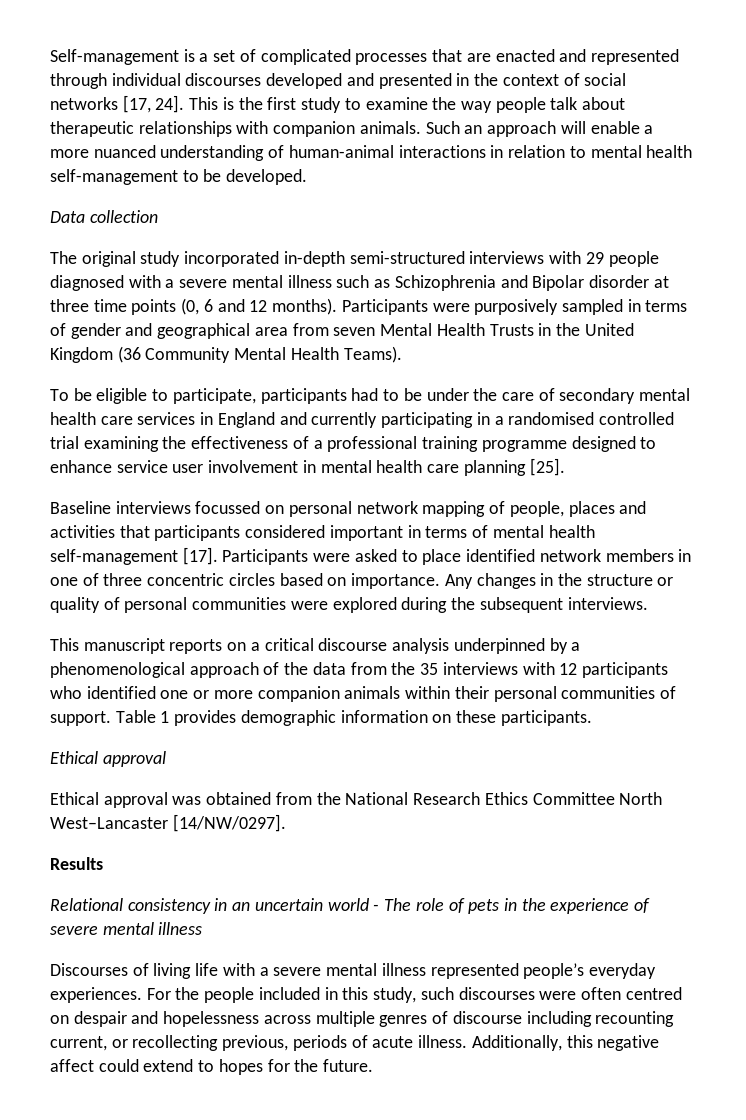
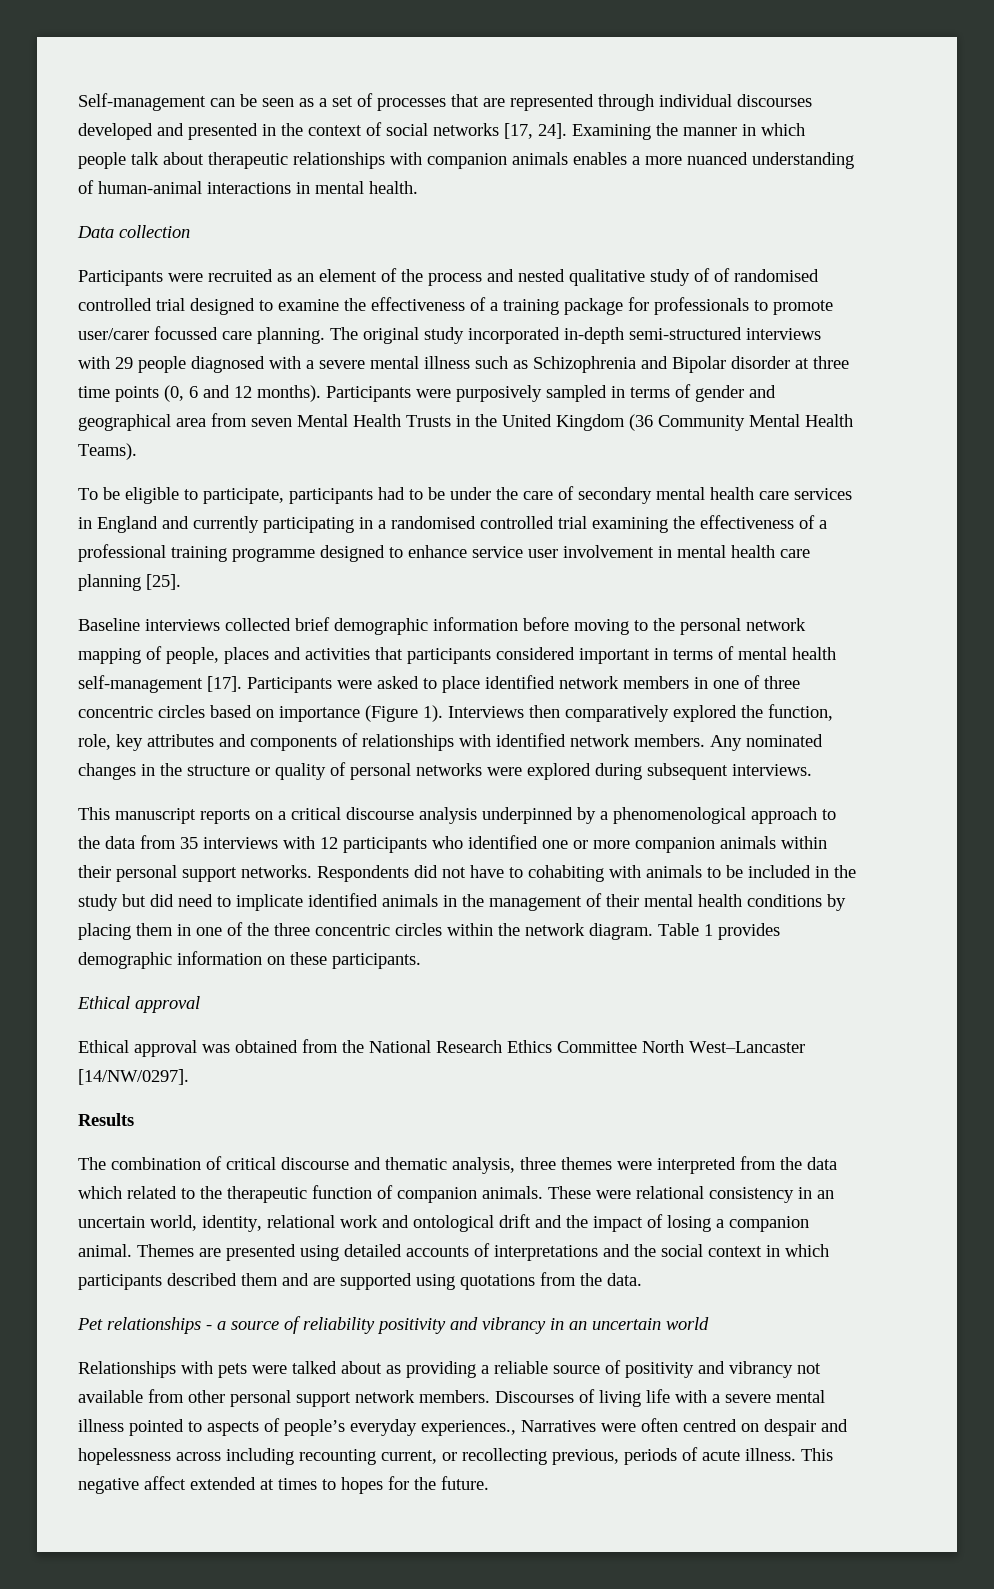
- Self-management is a set of complicated processes that are enacted and represented through individual discourses developed and presented in the context of social networks [17, 24].
+ Self-management can be seen as a set of processes that are represented through individual discourses developed and presented in the context of social networks [17, 24].
- This is the first study to examine the way people talk about therapeutic relationships with companion animals. Such an approach will enable a more nuanced understanding of human-animal interactions in relation to mental health self-management to be developed.
+ Examining the manner in which people talk about therapeutic relationships with companion animals enables a more nuanced understanding of human-animal interactions in mental health.
  Data collection
- The original study incorporated in-depth semi-structured interviews with 29 people diagnosed with a severe mental illness such as Schizophrenia and Bipolar disorder at three time points (0, 6 and 12 months).
+ Participants were recruited as an element of the process and nested qualitative study of of randomised controlled trial designed to examine the effectiveness of a training package for professionals to promote user/carer focussed care planning. The original study incorporated in-depth semi-structured interviews with 29 people diagnosed with a severe mental illness such as Schizophrenia and Bipolar disorder at three time points (0, 6 and 12 months).
- Baseline interviews focussed on personal network mapping of people, places and activities that participants considered important in terms of mental health self-management [17].
+ Baseline interviews collected brief demographic information before moving to the personal network mapping of people, places and activities that participants considered important in terms of mental health self-management [17].
- Participants were asked to place identified network members in one of three concentric circles based on importance. Any changes in the structure or quality of personal communities were explored during the subsequent interviews.
+ Participants were asked to place identified network members in one of three concentric circles based on importance (Figure 1). Interviews then comparatively explored the function, role, key attributes and components of relationships with identified network members. Any nominated changes in the structure or quality of personal networks were explored during subsequent interviews.
- This manuscript reports on a critical discourse analysis underpinned by a phenomenological approach of the data from the 35 interviews with 12 participants who identified one or more companion animals within their personal communities of support.
+ This manuscript reports on a critical discourse analysis underpinned by a phenomenological approach to the data from 35 interviews with 12 participants who identified one or more companion animals within their personal support networks. Respondents did not have to cohabiting with animals to be included in the study but did need to implicate identified animals in the management of their mental health conditions by placing them in one of the three concentric circles within the network diagram.
- Relational consistency in an uncertain world - The role of pets in the experience of severe mental illness
- Discourses of living life with a severe mental illness represented people’s everyday experiences. For the people included in this study, such discourses were often centred on despair and hopelessness across multiple genres of discourse including recounting current, or recollecting previous, periods of acute illness.
+ The combination of critical discourse and thematic analysis, three themes were interpreted from the data which related to the therapeutic function of companion animals. These were relational consistency in an uncertain world, identity, relational work and ontological drift and the impact of losing a companion animal. Themes are presented using detailed accounts of interpretations and the social context in which participants described them and are supported using quotations from the data.
+ Pet relationships - a source of reliability positivity and vibrancy in an uncertain world
+ Relationships with pets were talked about as providing a reliable source of positivity and vibrancy not available from other personal support network members. Discourses of living life with a severe mental illness pointed to aspects of people’s everyday experiences., Narratives were often centred on despair and hopelessness across including recounting current, or recollecting previous, periods of acute illness.
- Additionally, this negative affect could extend to hopes for the future.
+ This negative affect extended at times to hopes for the future.

